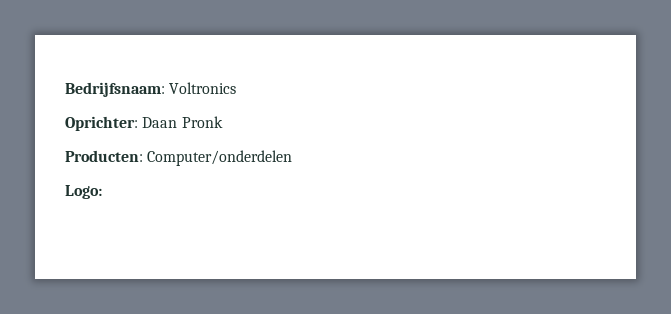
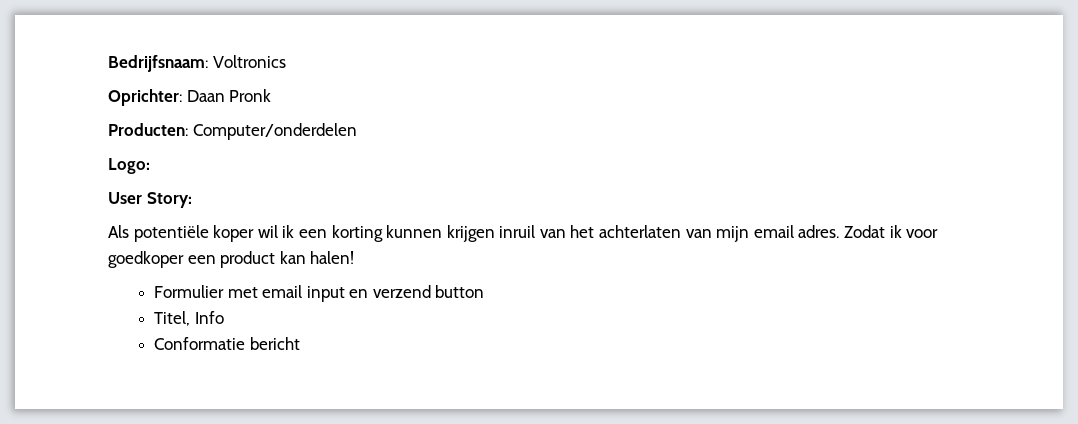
+ User Story:
+ Als potentiële koper wil ik een korting kunnen krijgen inruil van het achterlaten van mijn email adres. Zodat ik voor goedkoper een product kan halen!
+ Formulier met email input en verzend button
+ Titel, Info
+ Conformatie bericht

